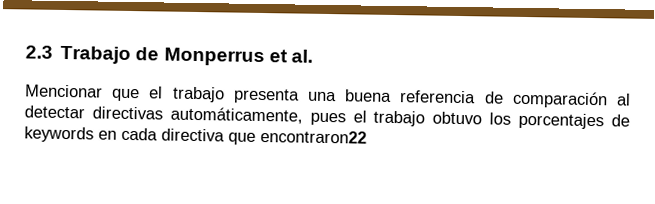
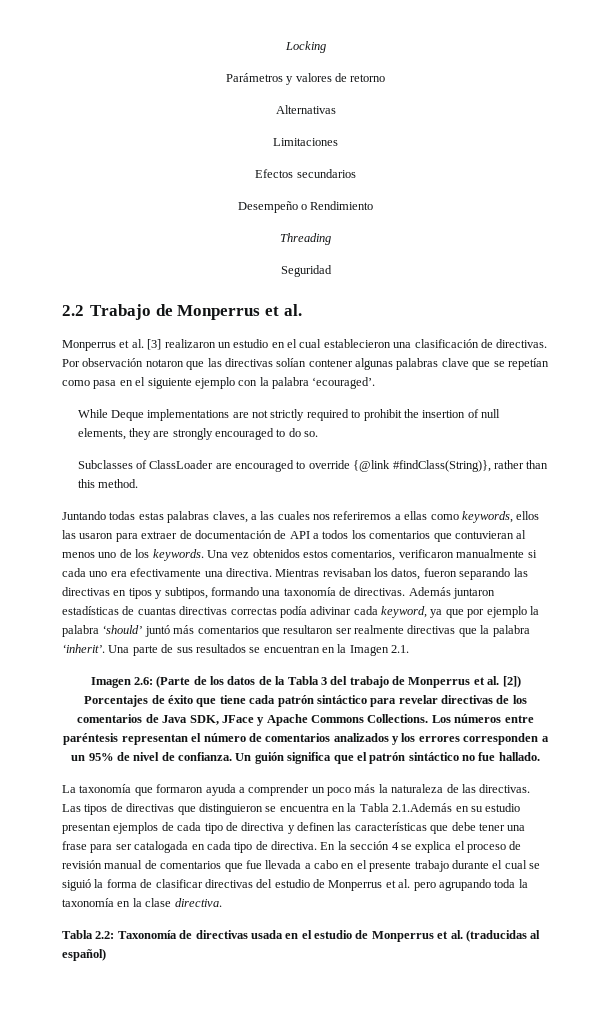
- 2.3 Trabajo de Monperrus et al.
+ Locking
+ Parámetros y valores de retorno
+ Alternativas
+ Limitaciones
+ Efectos secundarios
+ Desempeño o Rendimiento
+ Threading
+ Seguridad
+ 2.2 Trabajo de Monperrus et al.
- Mencionar que el trabajo presenta una buena referencia de comparación al detectar directivas automáticamente, pues el trabajo obtuvo los porcentajes de keywords en cada directiva que encontraron22
+ Monperrus et al. [3] realizaron un estudio en el cual establecieron una clasificación de directivas. Por observación notaron que las directivas solían contener algunas palabras clave que se repetían como pasa en el siguiente ejemplo con la palabra ‘ecouraged’.
+ While Deque implementations are not strictly required to prohibit the insertion of null elements, they are strongly encouraged to do so.
+ Subclasses of ClassLoader are encouraged to override {@link #findClass(String)}, rather than this method.
+ Juntando todas estas palabras claves, a las cuales nos referiremos a ellas como keywords, ellos las usaron para extraer de documentación de API a todos los comentarios que contuvieran al menos uno de los keywords. Una vez obtenidos estos comentarios, verificaron manualmente si cada uno era efectivamente una directiva. Mientras revisaban los datos, fueron separando las directivas en tipos y subtipos, formando una taxonomía de directivas. Además juntaron estadísticas de cuantas directivas correctas podía adivinar cada keyword, ya que por ejemplo la palabra ‘should’ juntó más comentarios que resultaron ser realmente directivas que la palabra ‘inherit’. Una parte de sus resultados se encuentran en la Imagen 2.1.
+ Imagen 2.6: (Parte de los datos de la Tabla 3 del trabajo de Monperrus et al. [2]) Porcentajes de éxito que tiene cada patrón sintáctico para revelar directivas de los comentarios de Java SDK, JFace y Apache Commons Collections. Los números entre paréntesis representan el número de comentarios analizados y los errores corresponden a un 95% de nivel de confianza. Un guión significa que el patrón sintáctico no fue hallado.
+ La taxonomía que formaron ayuda a comprender un poco más la naturaleza de las directivas. Las tipos de directivas que distinguieron se encuentra en la Tabla 2.1.Además en su estudio presentan ejemplos de cada tipo de directiva y definen las características que debe tener una frase para ser catalogada en cada tipo de directiva. En la sección 4 se explica el proceso de revisión manual de comentarios que fue llevada a cabo en el presente trabajo durante el cual se siguió la forma de clasificar directivas del estudio de Monperrus et al. pero agrupando toda la taxonomía en la clase directiva.
+ Tabla 2.2: Taxonomía de directivas usada en el estudio de Monperrus et al. (traducidas al español)

